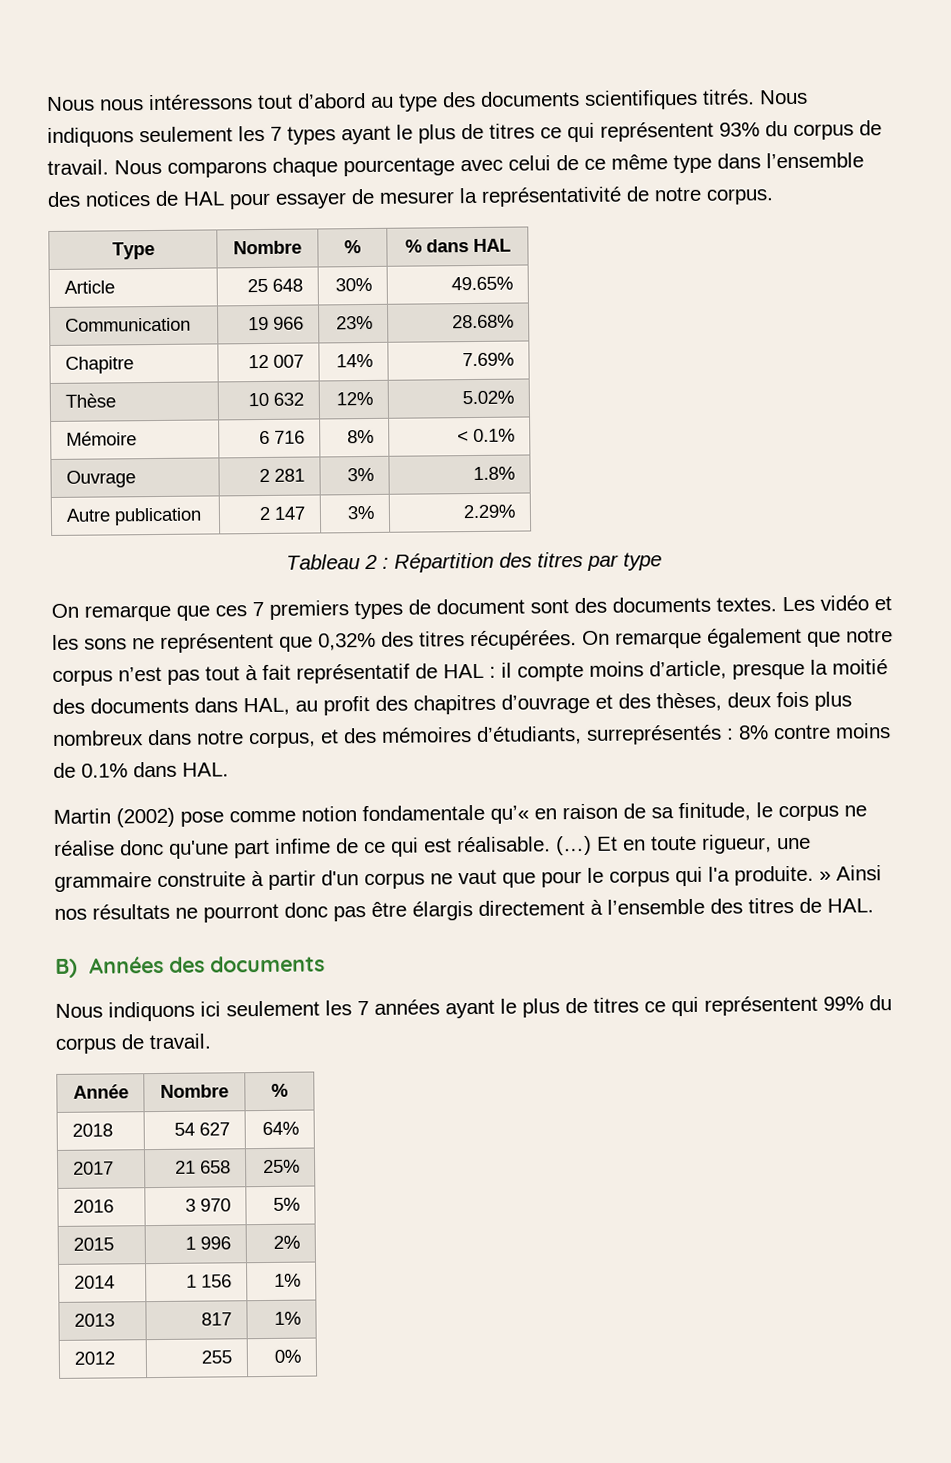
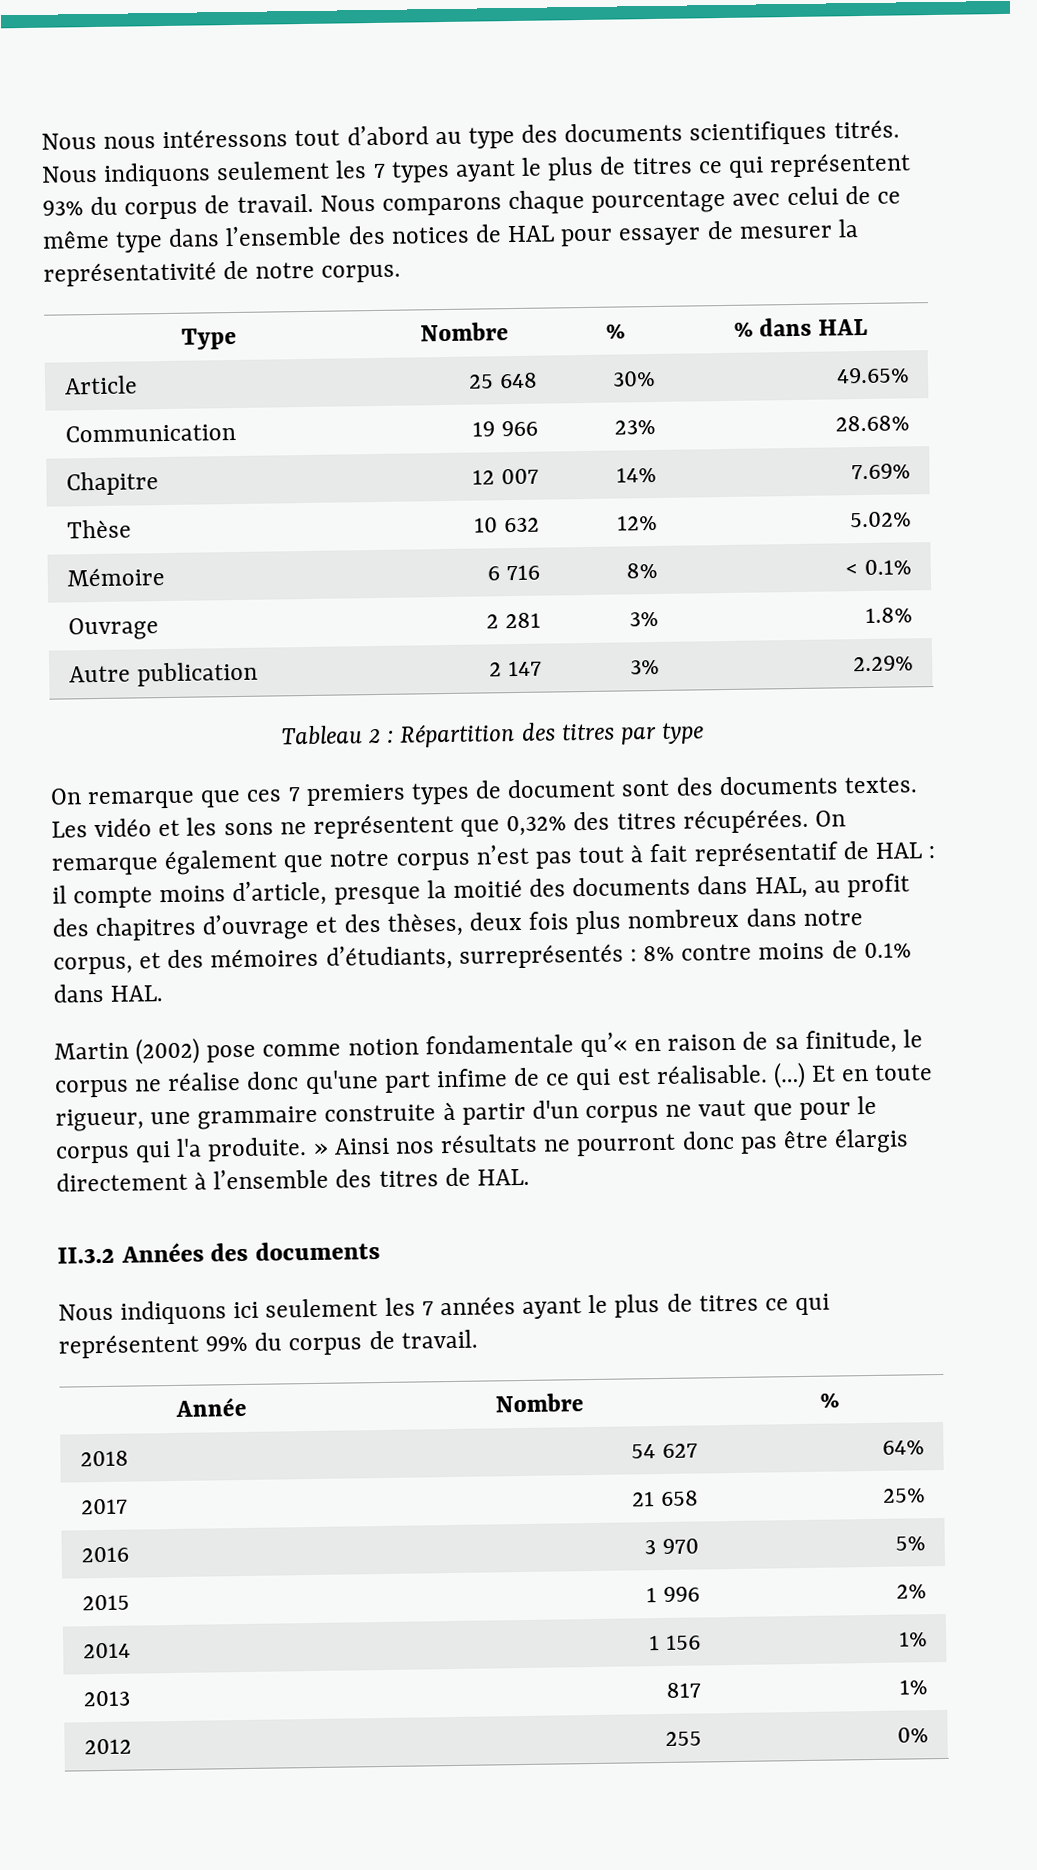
- B) Années des documents
+ II.3.2 Années des documents

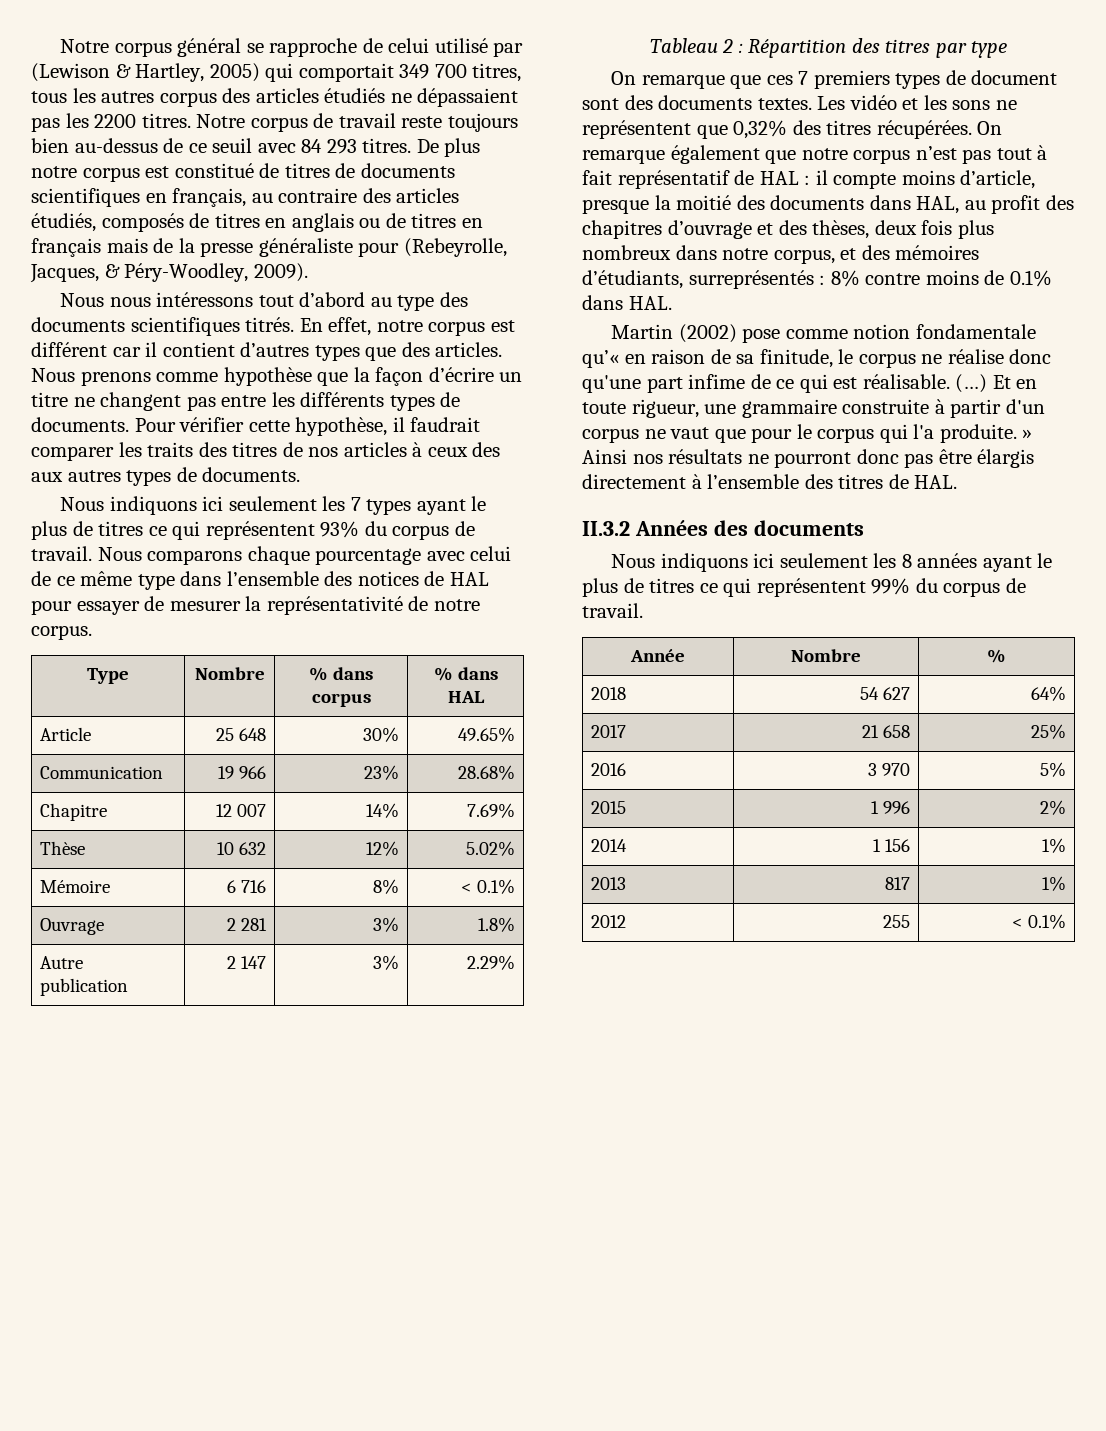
+ Notre corpus général se rapproche de celui utilisé par (Lewison & Hartley, 2005) qui comportait 349 700 titres, tous les autres corpus des articles étudiés ne dépassaient pas les 2200 titres. Notre corpus de travail reste toujours bien au-dessus de ce seuil avec 84 293 titres. De plus notre corpus est constitué de titres de documents scientifiques en français, au contraire des articles étudiés, composés de titres en anglais ou de titres en français mais de la presse généraliste pour (Rebeyrolle, Jacques, & Péry-Woodley, 2009).
- Nous indiquons seulement les 7 types ayant le plus de titres ce qui représentent 93% du corpus de travail.
+ En effet, notre corpus est différent car il contient d’autres types que des articles. Nous prenons comme hypothèse que la façon d’écrire un titre ne changent pas entre les différents types de documents. Pour vérifier cette hypothèse, il faudrait comparer les traits des titres de nos articles à ceux des aux autres types de documents.
+ Nous indiquons ici seulement les 7 types ayant le plus de titres ce qui représentent 93% du corpus de travail.
- Type | Nombre | % | % dans HAL
+ Type | Nombre | % dans corpus | % dans HAL
- Nous indiquons ici seulement les 7 années ayant le plus de titres ce qui représentent 99% du corpus de travail.
+ Nous indiquons ici seulement les 8 années ayant le plus de titres ce qui représentent 99% du corpus de travail.
- 2012 | 255 | 0%
+ 2012 | 255 | < 0.1%

